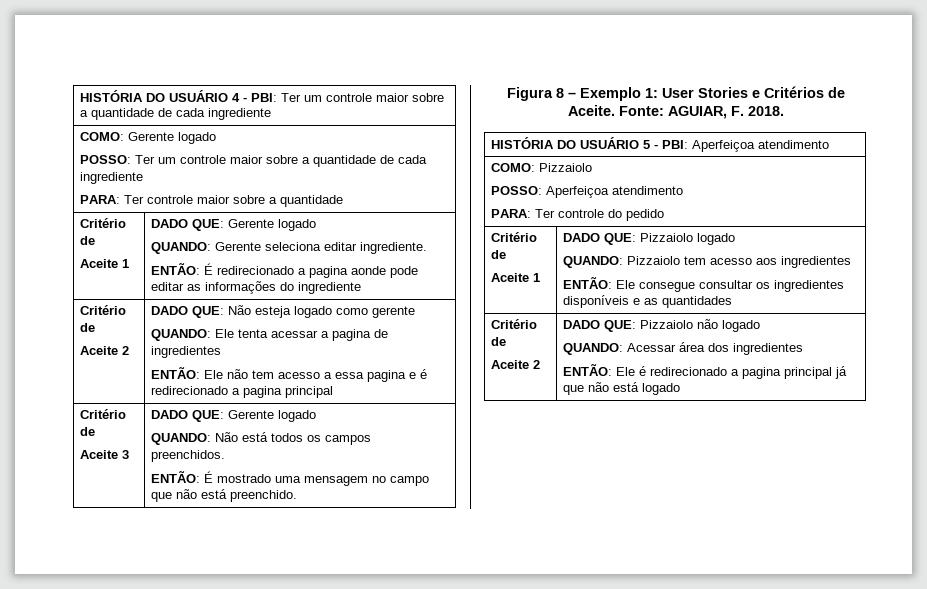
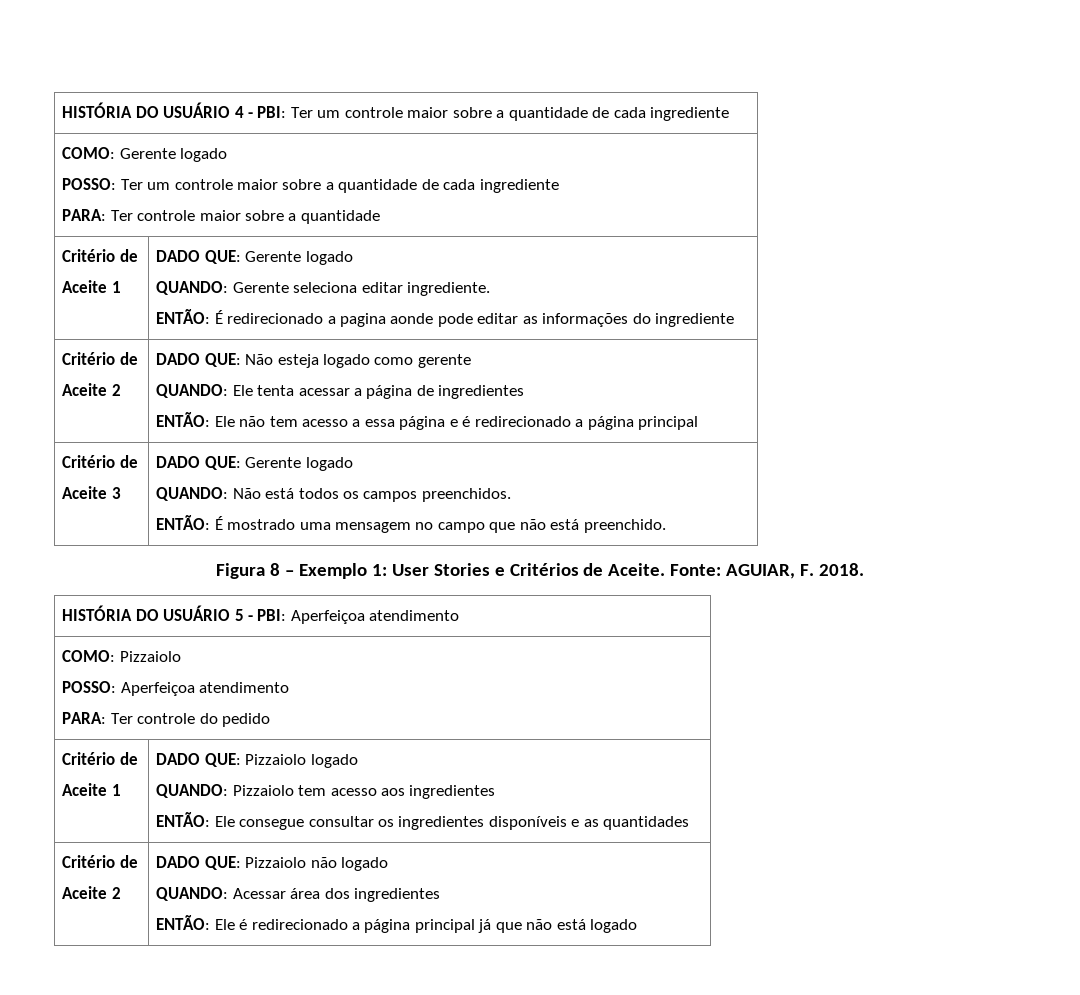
  COMO: Gerente logado
  POSSO: Ter um controle maior sobre a quantidade de cada ingrediente
  PARA: Ter controle maior sobre a quantidade
  Critério de
  Aceite 1 | DADO QUE: Gerente logado
  QUANDO: Gerente seleciona editar ingrediente.
  ENTÃO: É redirecionado a pagina aonde pode editar as informações do ingrediente
  Critério de
  Aceite 2 | DADO QUE: Não esteja logado como gerente
- QUANDO: Ele tenta acessar a pagina de ingredientes
- ENTÃO: Ele não tem acesso a essa pagina e é redirecionado a pagina principal
+ QUANDO: Ele tenta acessar a página de ingredientes
+ ENTÃO: Ele não tem acesso a essa página e é redirecionado a página principal
  COMO: Pizzaiolo
  POSSO: Aperfeiçoa atendimento
  PARA: Ter controle do pedido
  Critério de
  Aceite 1 | DADO QUE: Pizzaiolo logado
  QUANDO: Pizzaiolo tem acesso aos ingredientes
  ENTÃO: Ele consegue consultar os ingredientes disponíveis e as quantidades
  Critério de
  Aceite 2 | DADO QUE: Pizzaiolo não logado
  QUANDO: Acessar área dos ingredientes
- ENTÃO: Ele é redirecionado a pagina principal já que não está logado
+ ENTÃO: Ele é redirecionado a página principal já que não está logado

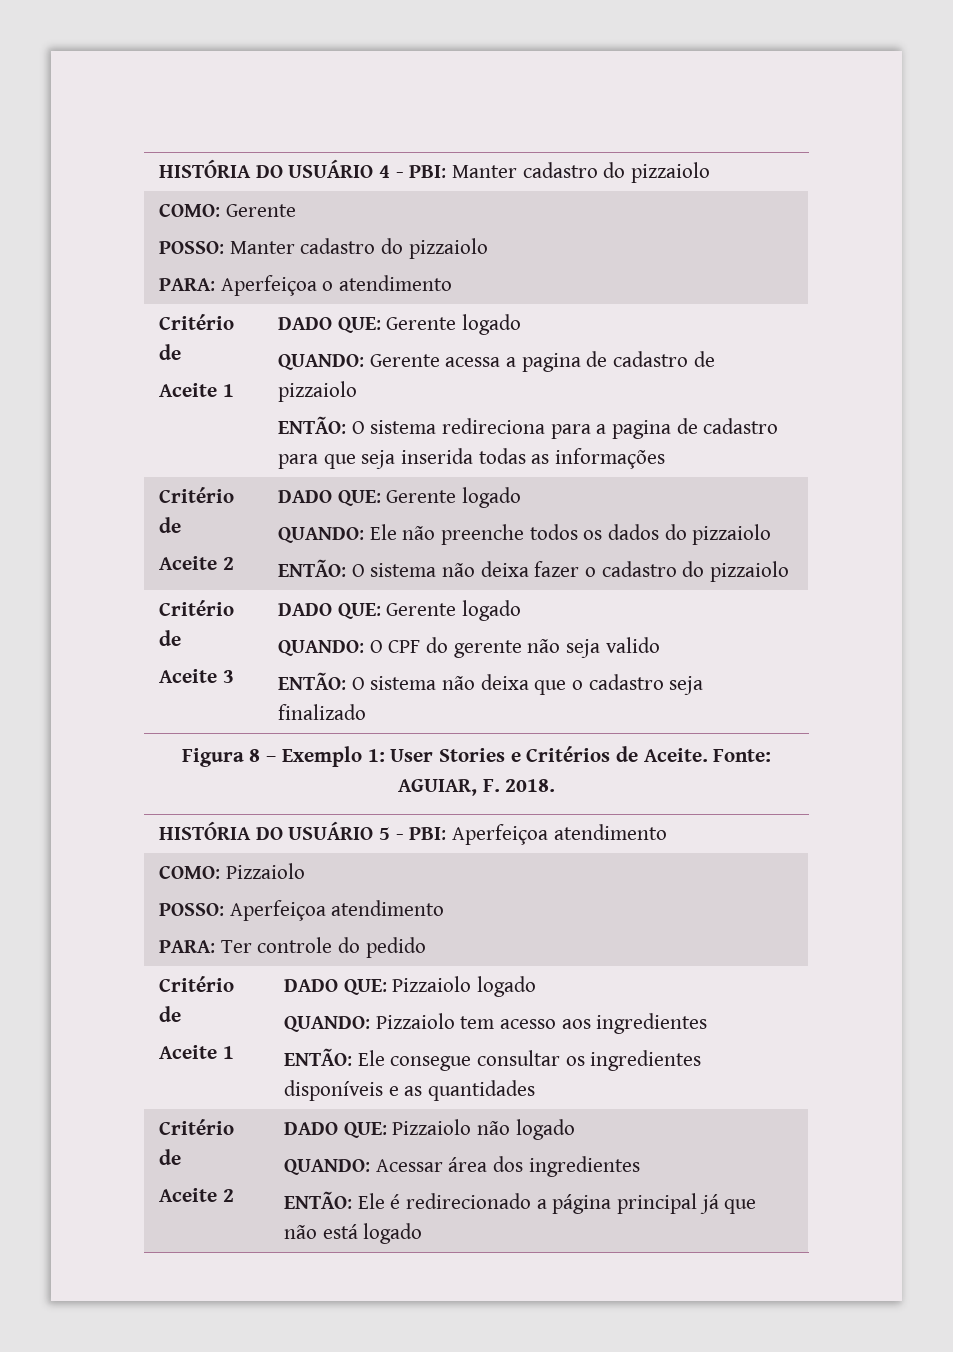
- HISTÓRIA DO USUÁRIO 4 - PBI: Ter um controle maior sobre a quantidade de cada ingrediente
+ HISTÓRIA DO USUÁRIO 4 - PBI: Manter cadastro do pizzaiolo
- COMO: Gerente logado
- POSSO: Ter um controle maior sobre a quantidade de cada ingrediente
- PARA: Ter controle maior sobre a quantidade
+ COMO: Gerente
+ POSSO: Manter cadastro do pizzaiolo
+ PARA: Aperfeiçoa o atendimento
  Critério de
  Aceite 1 | DADO QUE: Gerente logado
- QUANDO: Gerente seleciona editar ingrediente.
- ENTÃO: É redirecionado a pagina aonde pode editar as informações do ingrediente
+ QUANDO: Gerente acessa a pagina de cadastro de pizzaiolo
+ ENTÃO: O sistema redireciona para a pagina de cadastro para que seja inserida todas as informações
  Critério de
- Aceite 2 | DADO QUE: Não esteja logado como gerente
- QUANDO: Ele tenta acessar a página de ingredientes
- ENTÃO: Ele não tem acesso a essa página e é redirecionado a página principal
+ Aceite 2 | DADO QUE: Gerente logado
+ QUANDO: Ele não preenche todos os dados do pizzaiolo
+ ENTÃO: O sistema não deixa fazer o cadastro do pizzaiolo
  Critério de
  Aceite 3 | DADO QUE: Gerente logado
- QUANDO: Não está todos os campos preenchidos.
- ENTÃO: É mostrado uma mensagem no campo que não está preenchido.
+ QUANDO: O CPF do gerente não seja valido
+ ENTÃO: O sistema não deixa que o cadastro seja finalizado

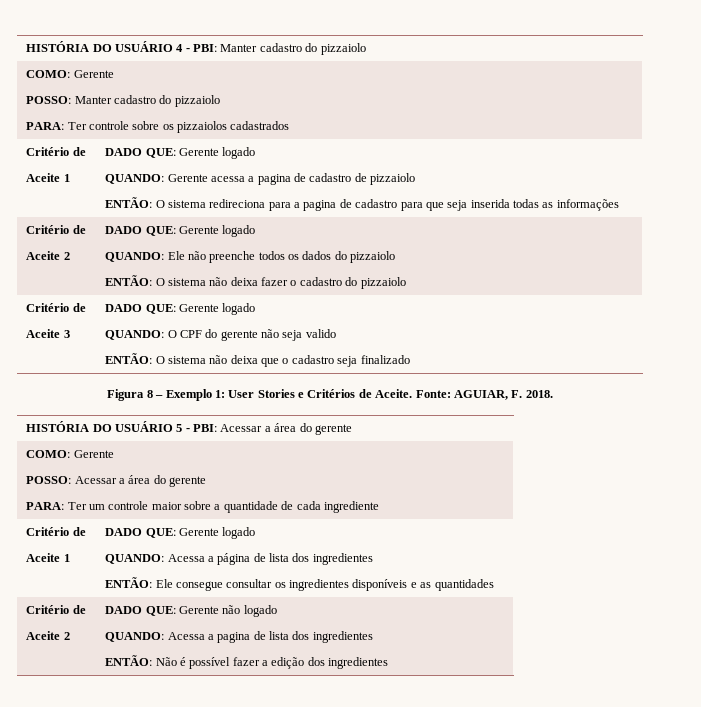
  HISTÓRIA DO USUÁRIO 4 - PBI: Manter cadastro do pizzaiolo
  COMO: Gerente
  POSSO: Manter cadastro do pizzaiolo
- PARA: Aperfeiçoa o atendimento
+ PARA: Ter controle sobre os pizzaiolos cadastrados
- HISTÓRIA DO USUÁRIO 5 - PBI: Aperfeiçoa atendimento
- COMO: Pizzaiolo
- POSSO: Aperfeiçoa atendimento
- PARA: Ter controle do pedido
+ HISTÓRIA DO USUÁRIO 5 - PBI: Acessar a área do gerente
+ COMO: Gerente
+ POSSO: Acessar a área do gerente
+ PARA: Ter um controle maior sobre a quantidade de cada ingrediente
  Critério de
- Aceite 1 | DADO QUE: Pizzaiolo logado
- QUANDO: Pizzaiolo tem acesso aos ingredientes
+ Aceite 1 | DADO QUE: Gerente logado
+ QUANDO: Acessa a página de lista dos ingredientes
  ENTÃO: Ele consegue consultar os ingredientes disponíveis e as quantidades
  Critério de
- Aceite 2 | DADO QUE: Pizzaiolo não logado
- QUANDO: Acessar área dos ingredientes
- ENTÃO: Ele é redirecionado a página principal já que não está logado
+ Aceite 2 | DADO QUE: Gerente não logado
+ QUANDO: Acessa a pagina de lista dos ingredientes
+ ENTÃO: Não é possível fazer a edição dos ingredientes

